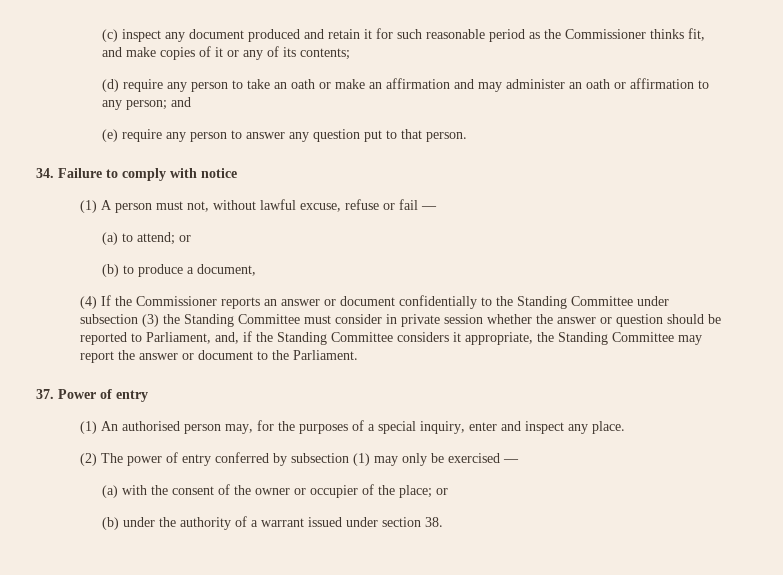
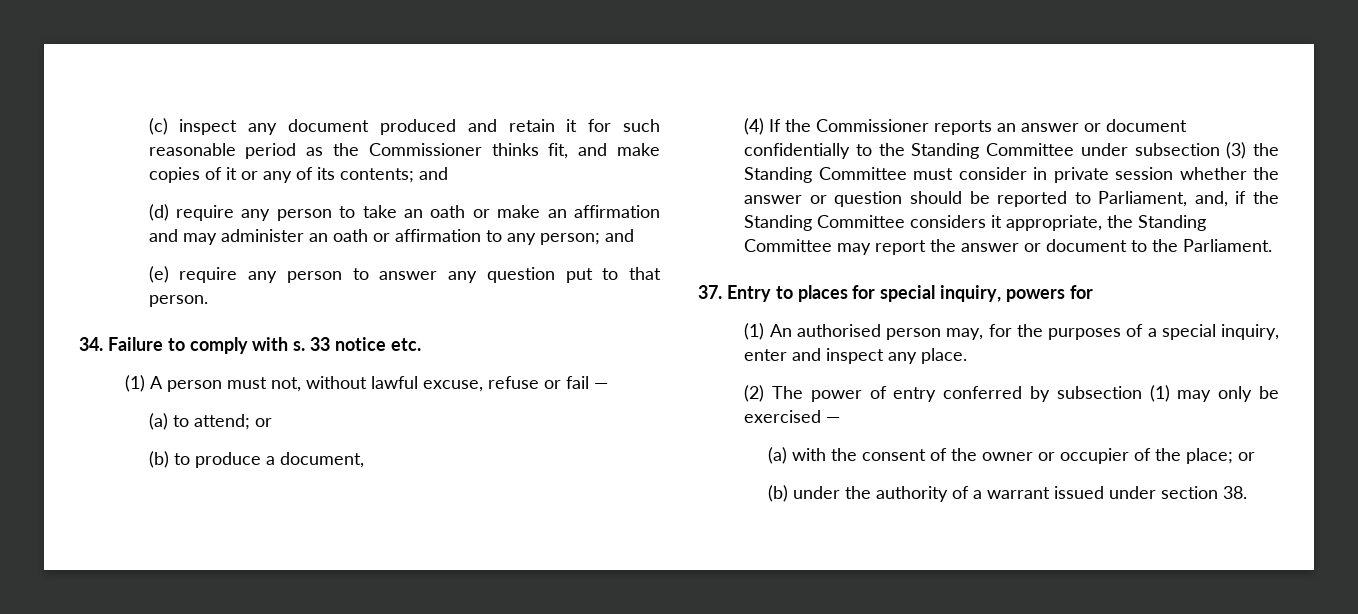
- (c) inspect any document produced and retain it for such reasonable period as the Commissioner thinks fit, and make copies of it or any of its contents;
+ (c) inspect any document produced and retain it for such reasonable period as the Commissioner thinks fit, and make copies of it or any of its contents; and
- 34. Failure to comply with notice
+ 34. Failure to comply with s. 33 notice etc.
- 37. Power of entry
+ 37. Entry to places for special inquiry, powers for

